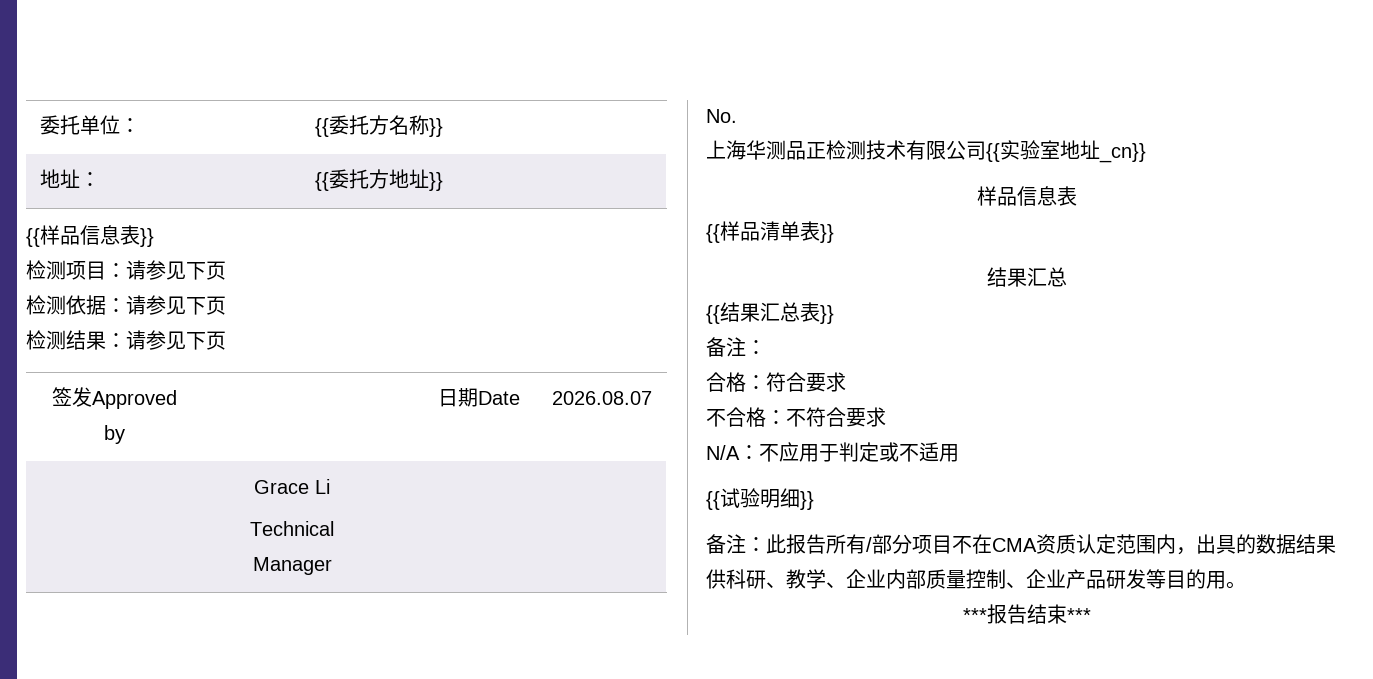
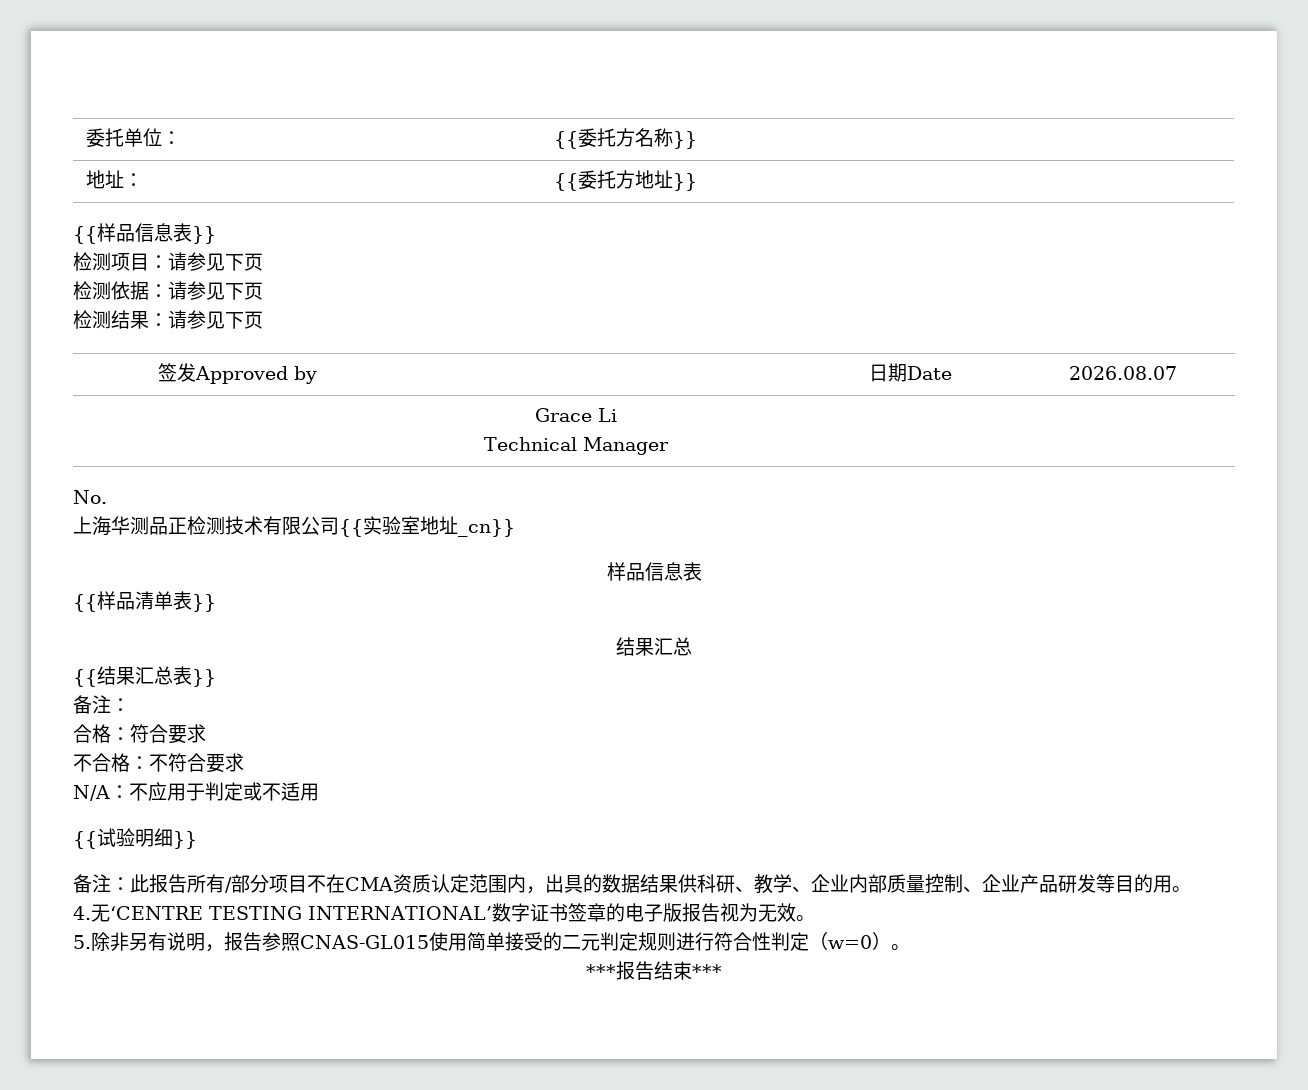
+ 4.无‘CENTRE TESTING INTERNATIONAL’数字证书签章的电子版报告视为无效。
+ 5.除非另有说明，报告参照CNAS-GL015使用简单接受的二元判定规则进行符合性判定（w=0）。

